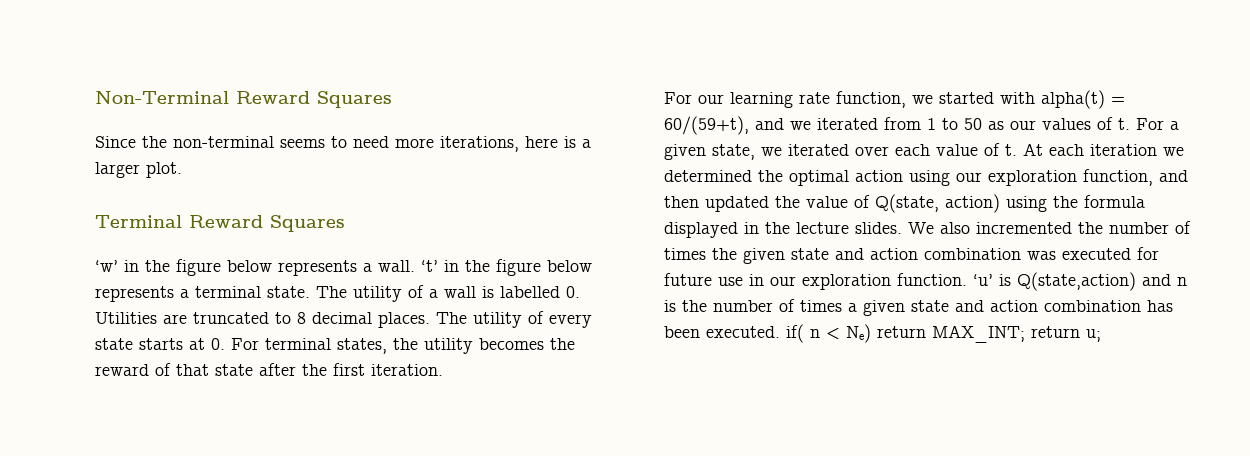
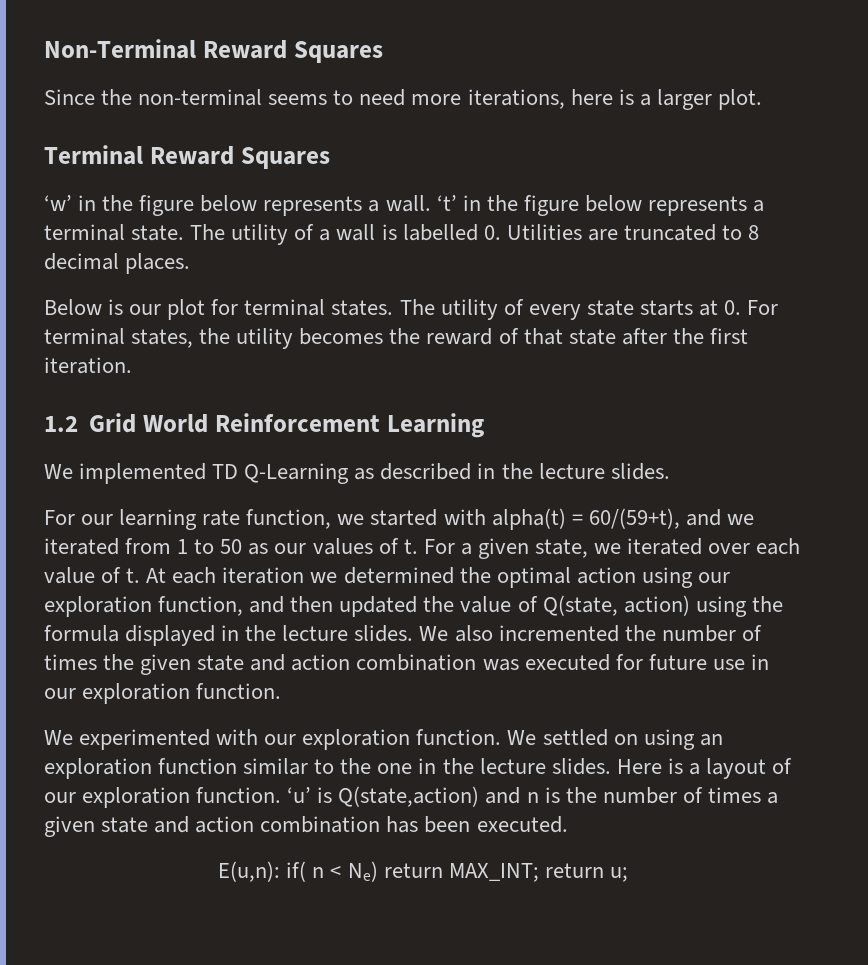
- The utility of a wall is labelled 0. Utilities are truncated to 8 decimal places. The utility of every state starts at 0. For terminal states, the utility becomes the reward of that state after the first iteration.
+ The utility of a wall is labelled 0. Utilities are truncated to 8 decimal places.
+ Below is our plot for terminal states. The utility of every state starts at 0. For terminal states, the utility becomes the reward of that state after the first iteration.
+ 1.2 Grid World Reinforcement Learning
+ We implemented TD Q-Learning as described in the lecture slides.
- We also incremented the number of times the given state and action combination was executed for future use in our exploration function. ‘u’ is Q(state,action) and n is the number of times a given state and action combination has been executed. if( n < Ne) return MAX_INT; return u;
+ We also incremented the number of times the given state and action combination was executed for future use in our exploration function.
+ We experimented with our exploration function. We settled on using an exploration function similar to the one in the lecture slides. Here is a layout of our exploration function. ‘u’ is Q(state,action) and n is the number of times a given state and action combination has been executed.
+ E(u,n): if( n < Ne) return MAX_INT; return u;

